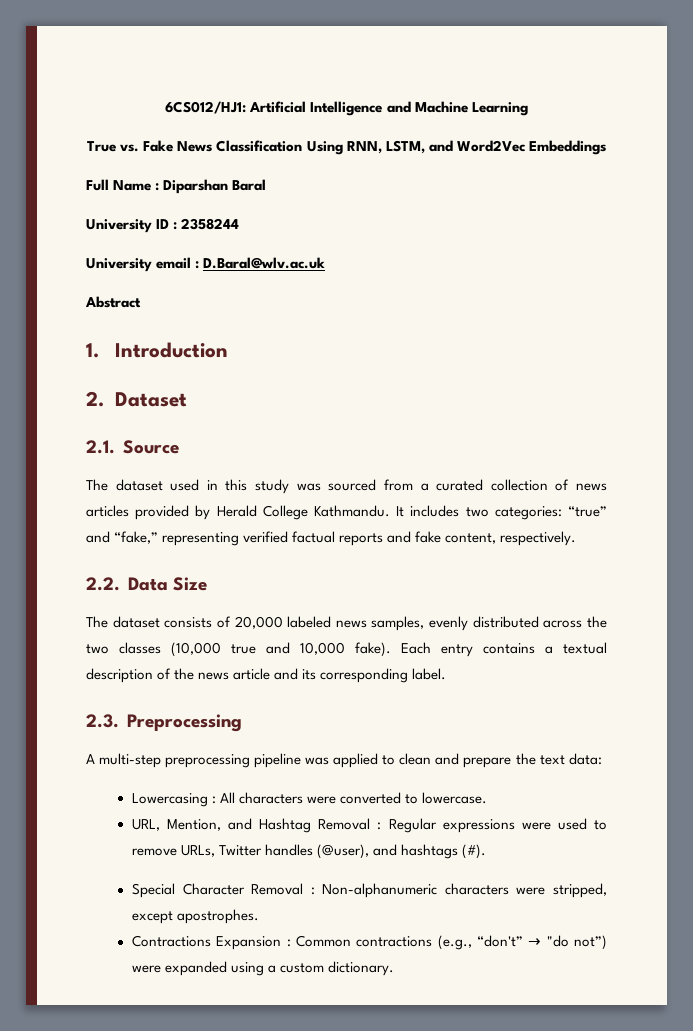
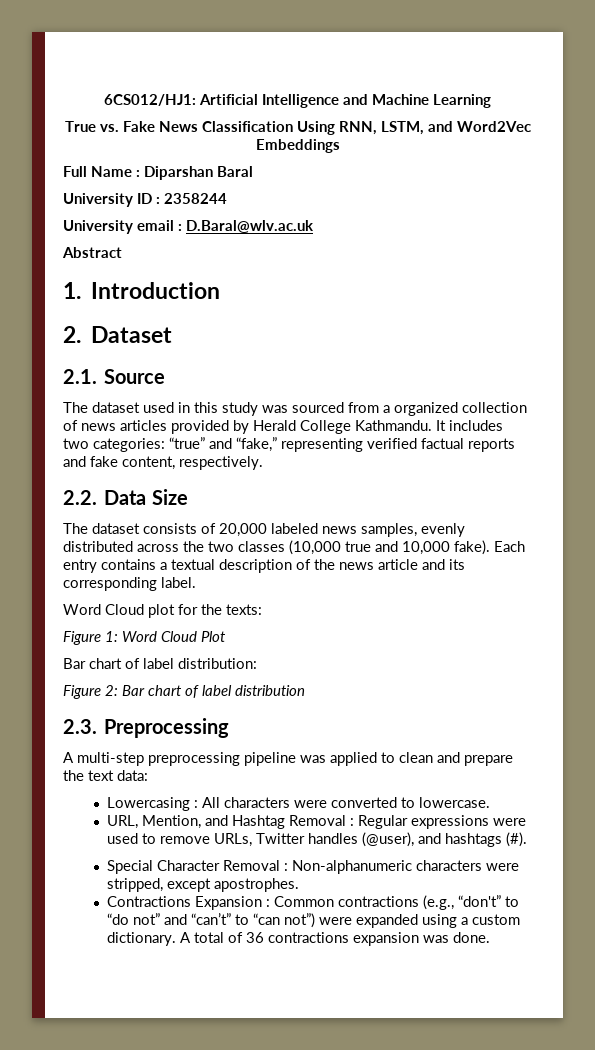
- The dataset used in this study was sourced from a curated collection of news articles provided by Herald College Kathmandu.
+ The dataset used in this study was sourced from a organized collection of news articles provided by Herald College Kathmandu.
+ Word Cloud plot for the texts:
+ Figure 1: Word Cloud Plot
+ Bar chart of label distribution:
+ Figure 2: Bar chart of label distribution
- Contractions Expansion : Common contractions (e.g., “don't” → "do not”) were expanded using a custom dictionary.
+ Contractions Expansion : Common contractions (e.g., “don't” to “do not” and “can’t” to “can not”) were expanded using a custom dictionary.
+ A total of 36 contractions expansion was done.

